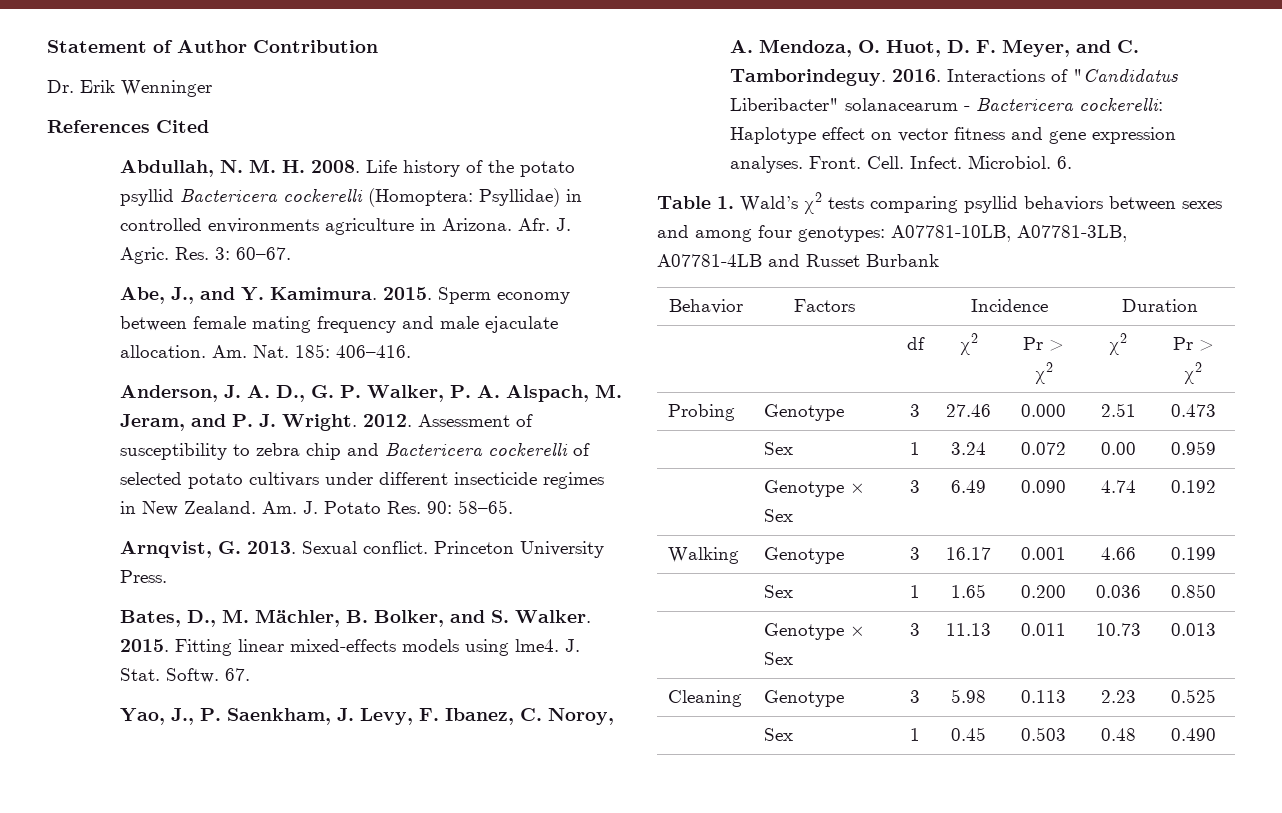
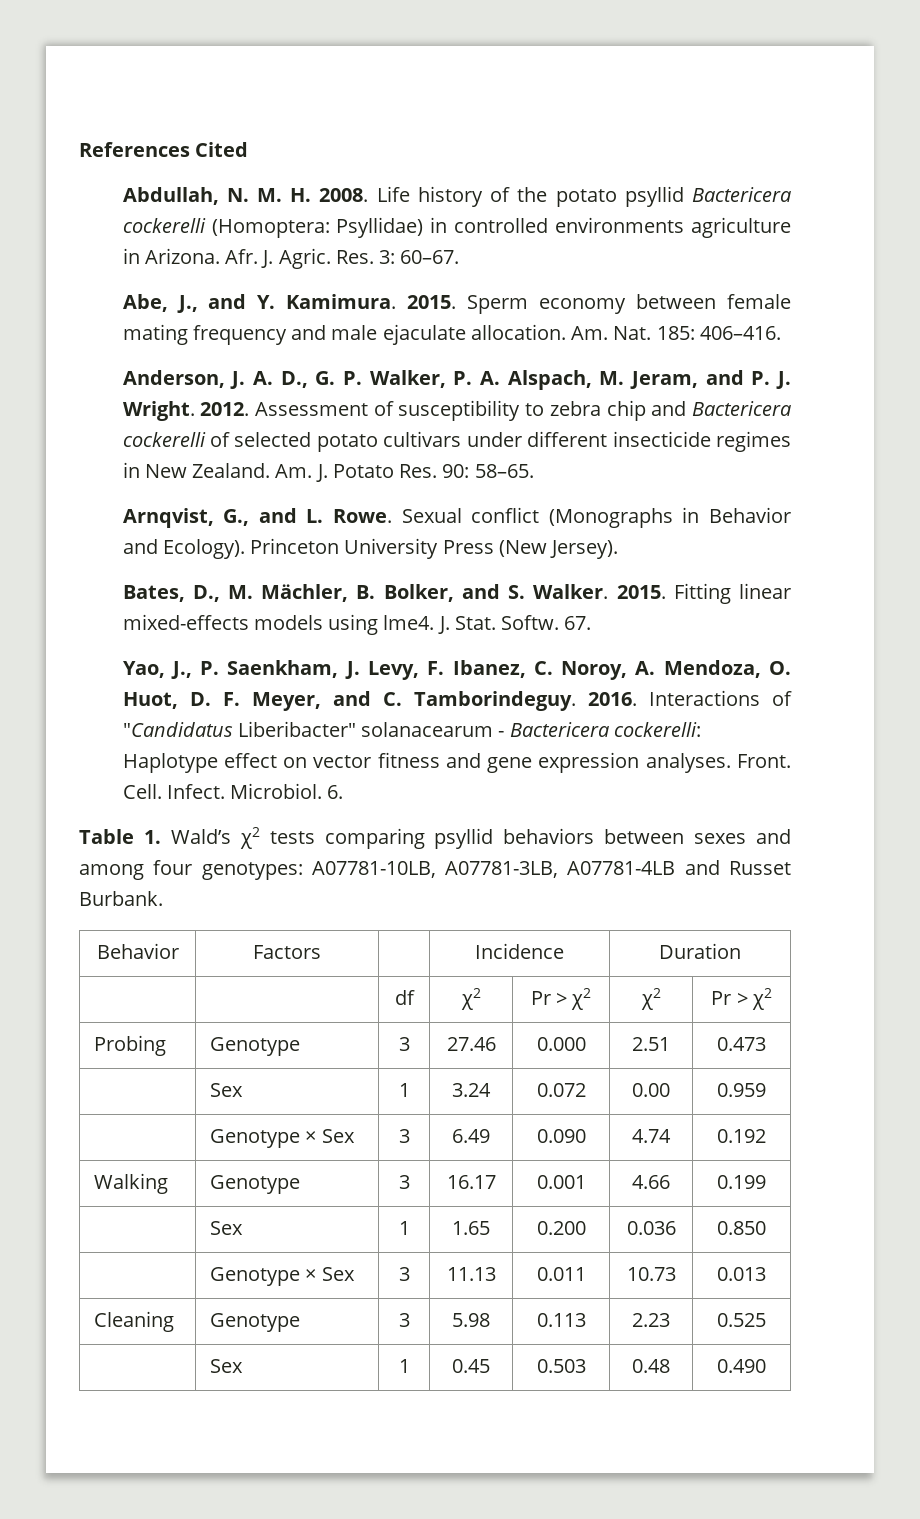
- Statement of Author Contribution
- Dr. Erik Wenninger
- Arnqvist, G. 2013. Sexual conflict. Princeton University Press.
+ Arnqvist, G., and L. Rowe. Sexual conflict (Monographs in Behavior and Ecology). Princeton University Press (New Jersey).
- Table 1. Wald’s χ2 tests comparing psyllid behaviors between sexes and among four genotypes: A07781-10LB, A07781-3LB, A07781-4LB and Russet Burbank
+ Table 1. Wald’s χ2 tests comparing psyllid behaviors between sexes and among four genotypes: A07781-10LB, A07781-3LB, A07781-4LB and Russet Burbank.

